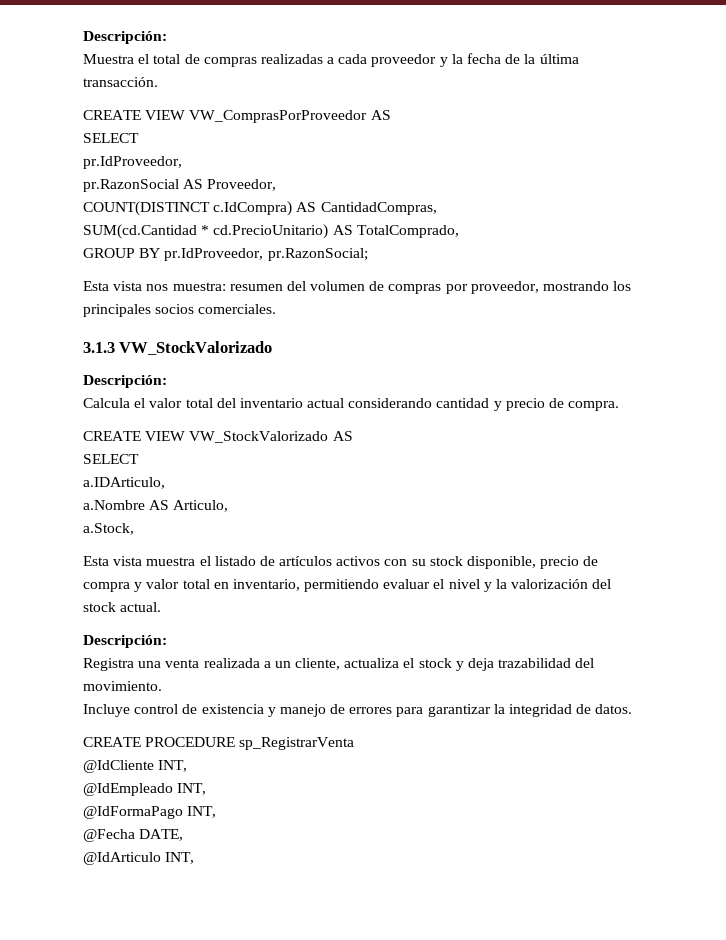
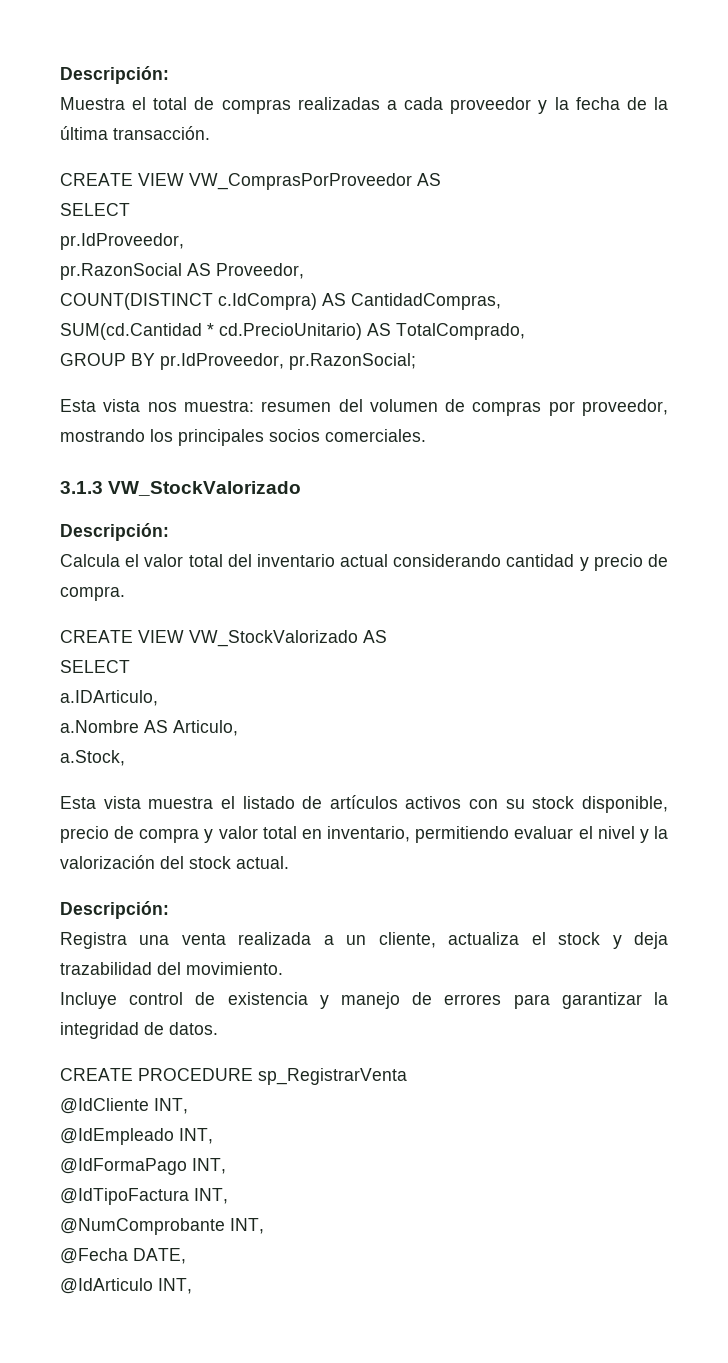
+ @IdTipoFactura INT,
+ @NumComprobante INT,

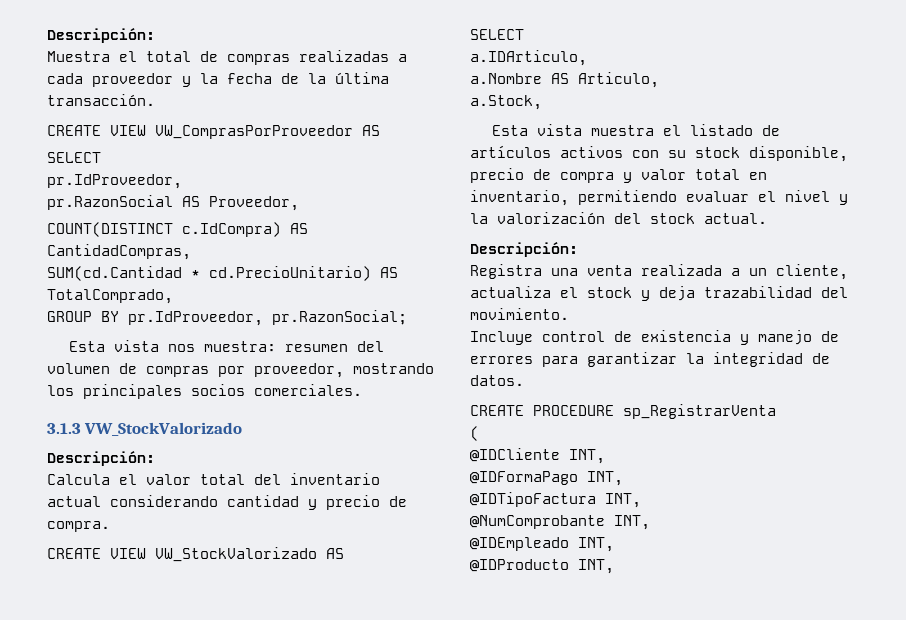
- @IdCliente INT,
- @IdEmpleado INT,
- @IdFormaPago INT,
- @IdTipoFactura INT,
+ (
+ @IDCliente INT,
+ @IDFormaPago INT,
+ @IDTipoFactura INT,
- @Fecha DATE,
- @IdArticulo INT,
+ @IDEmpleado INT,
+ @IDProducto INT,

